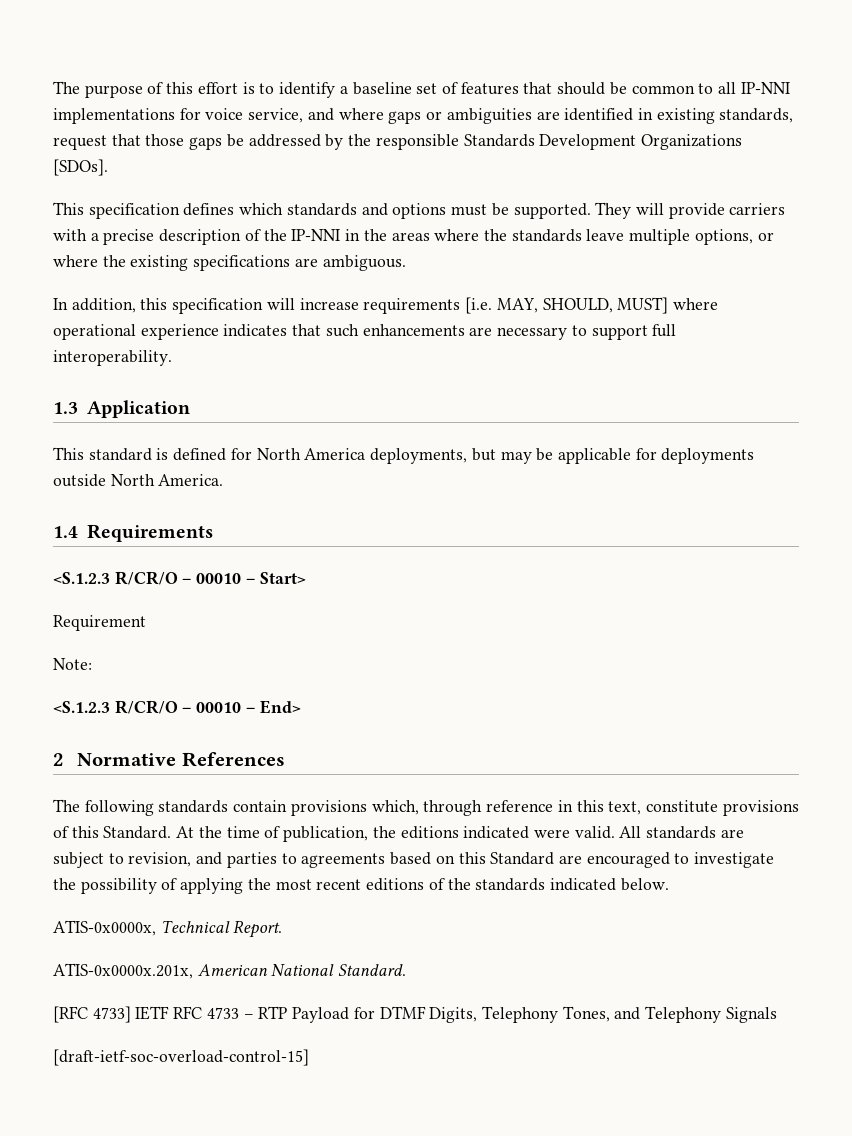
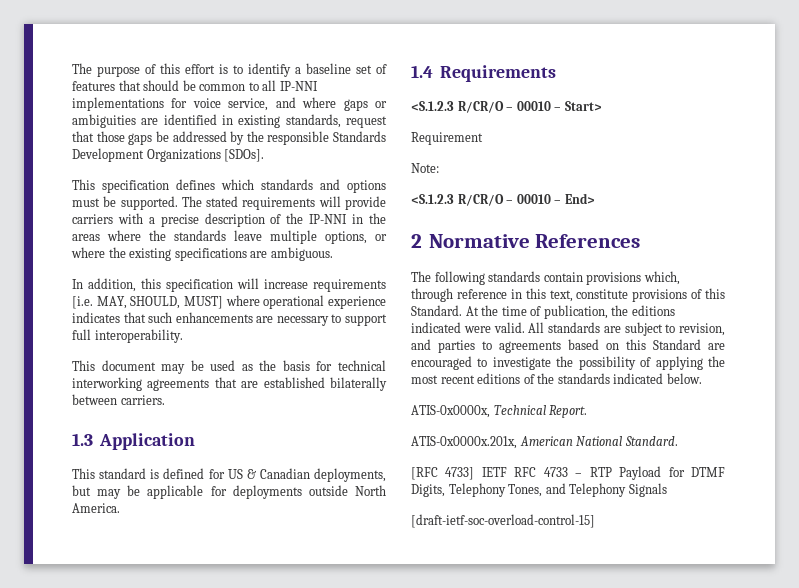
- They will provide carriers with a precise description of the IP-NNI in the areas where the standards leave multiple options, or where the existing specifications are ambiguous.
+ The stated requirements will provide carriers with a precise description of the IP-NNI in the areas where the standards leave multiple options, or where the existing specifications are ambiguous.
+ This document may be used as the basis for technical interworking agreements that are established bilaterally between carriers.
- This standard is defined for North America deployments, but may be applicable for deployments outside North America.
+ This standard is defined for US & Canadian deployments, but may be applicable for deployments outside North America.

